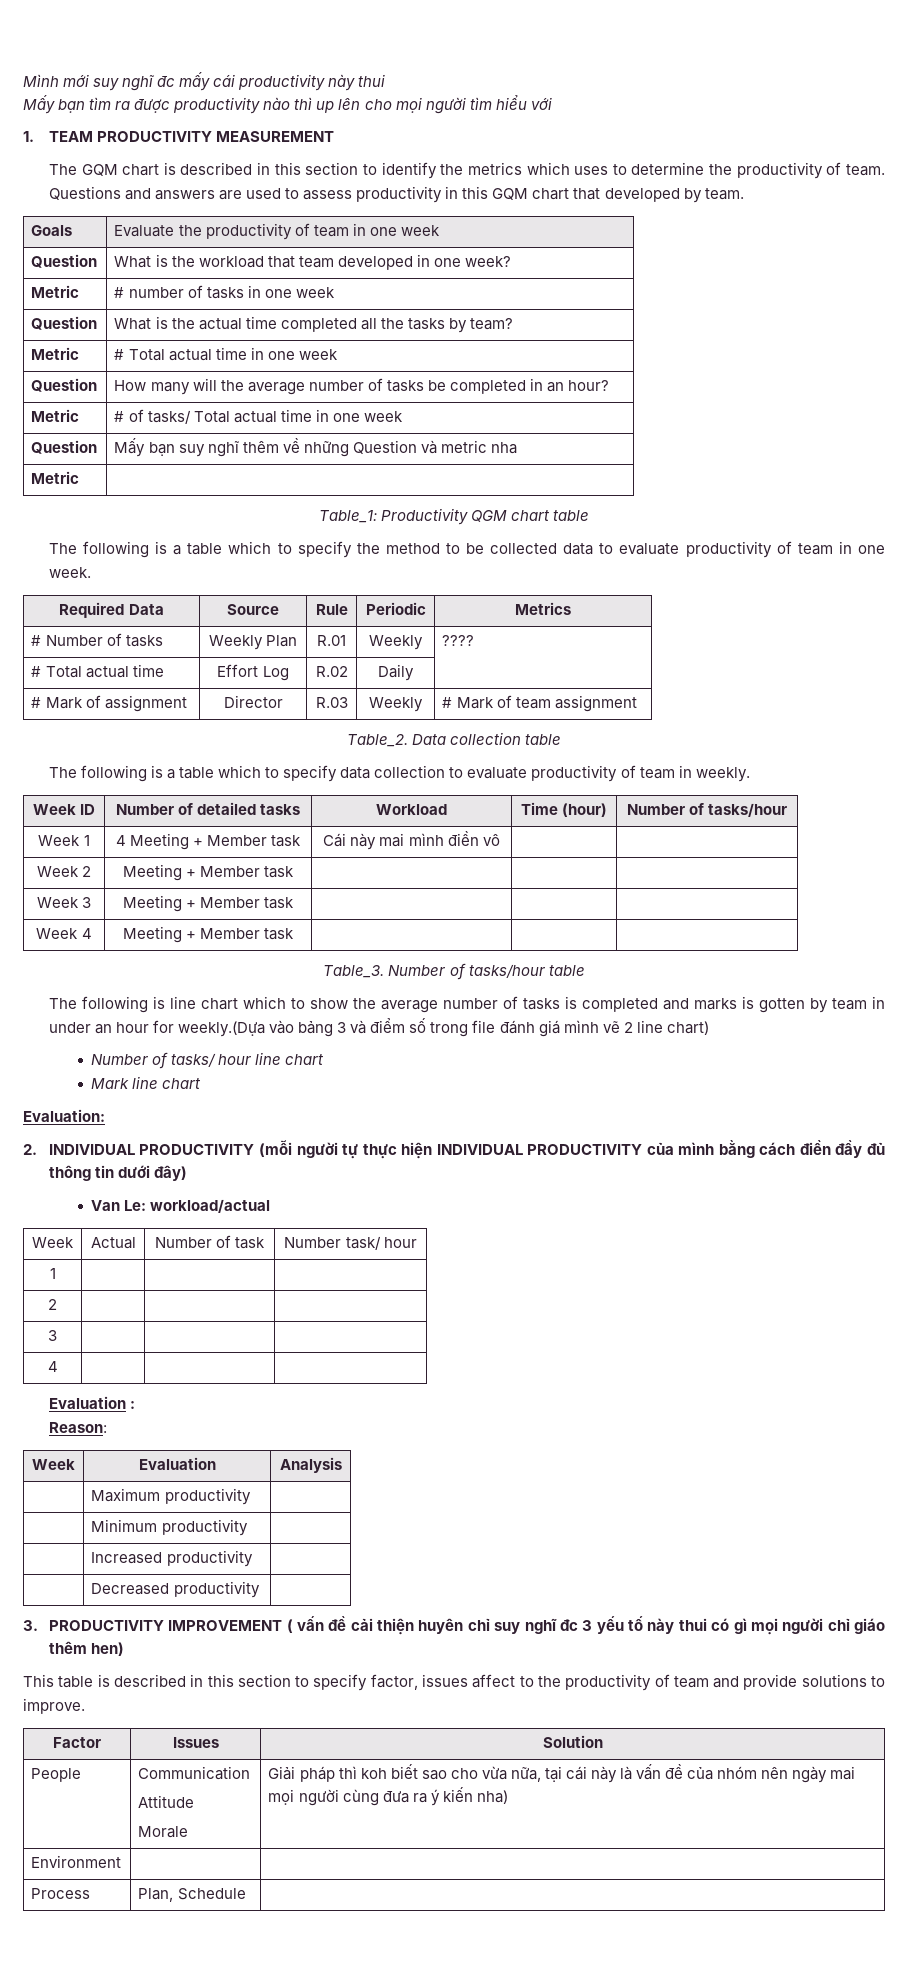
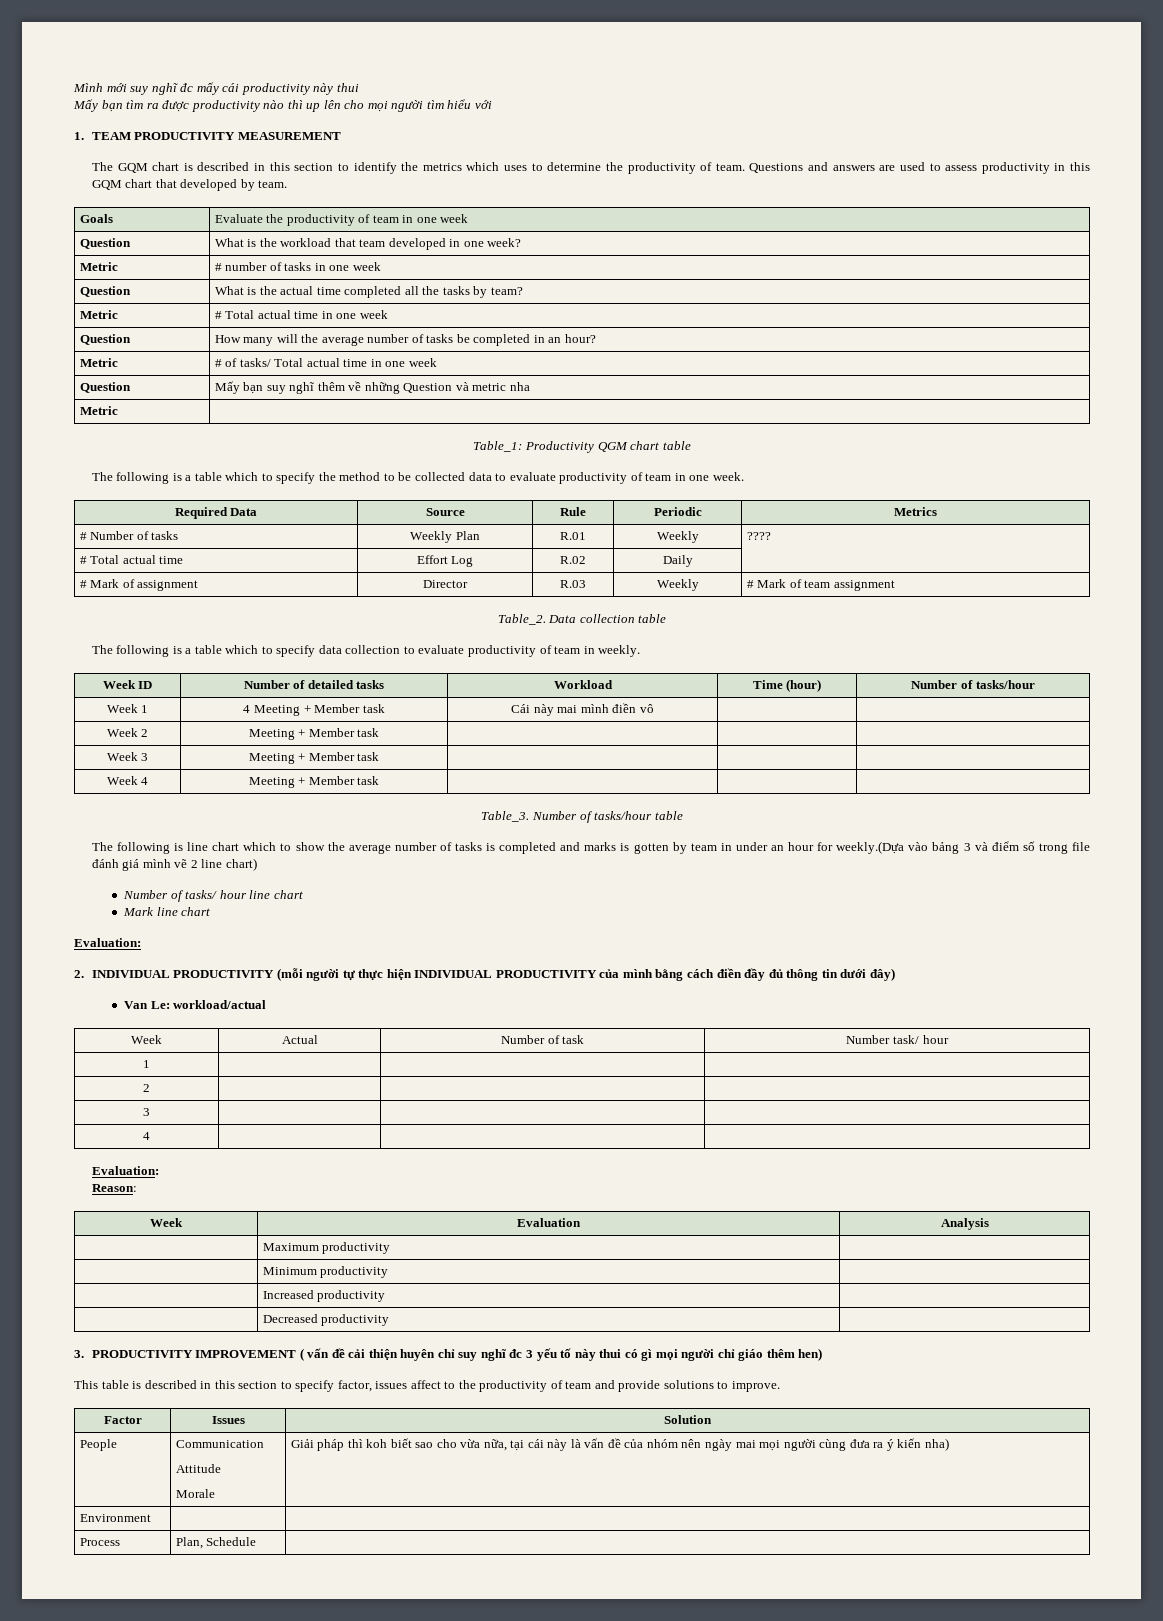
  4 | | |
- Evaluation :
+ Evaluation:

